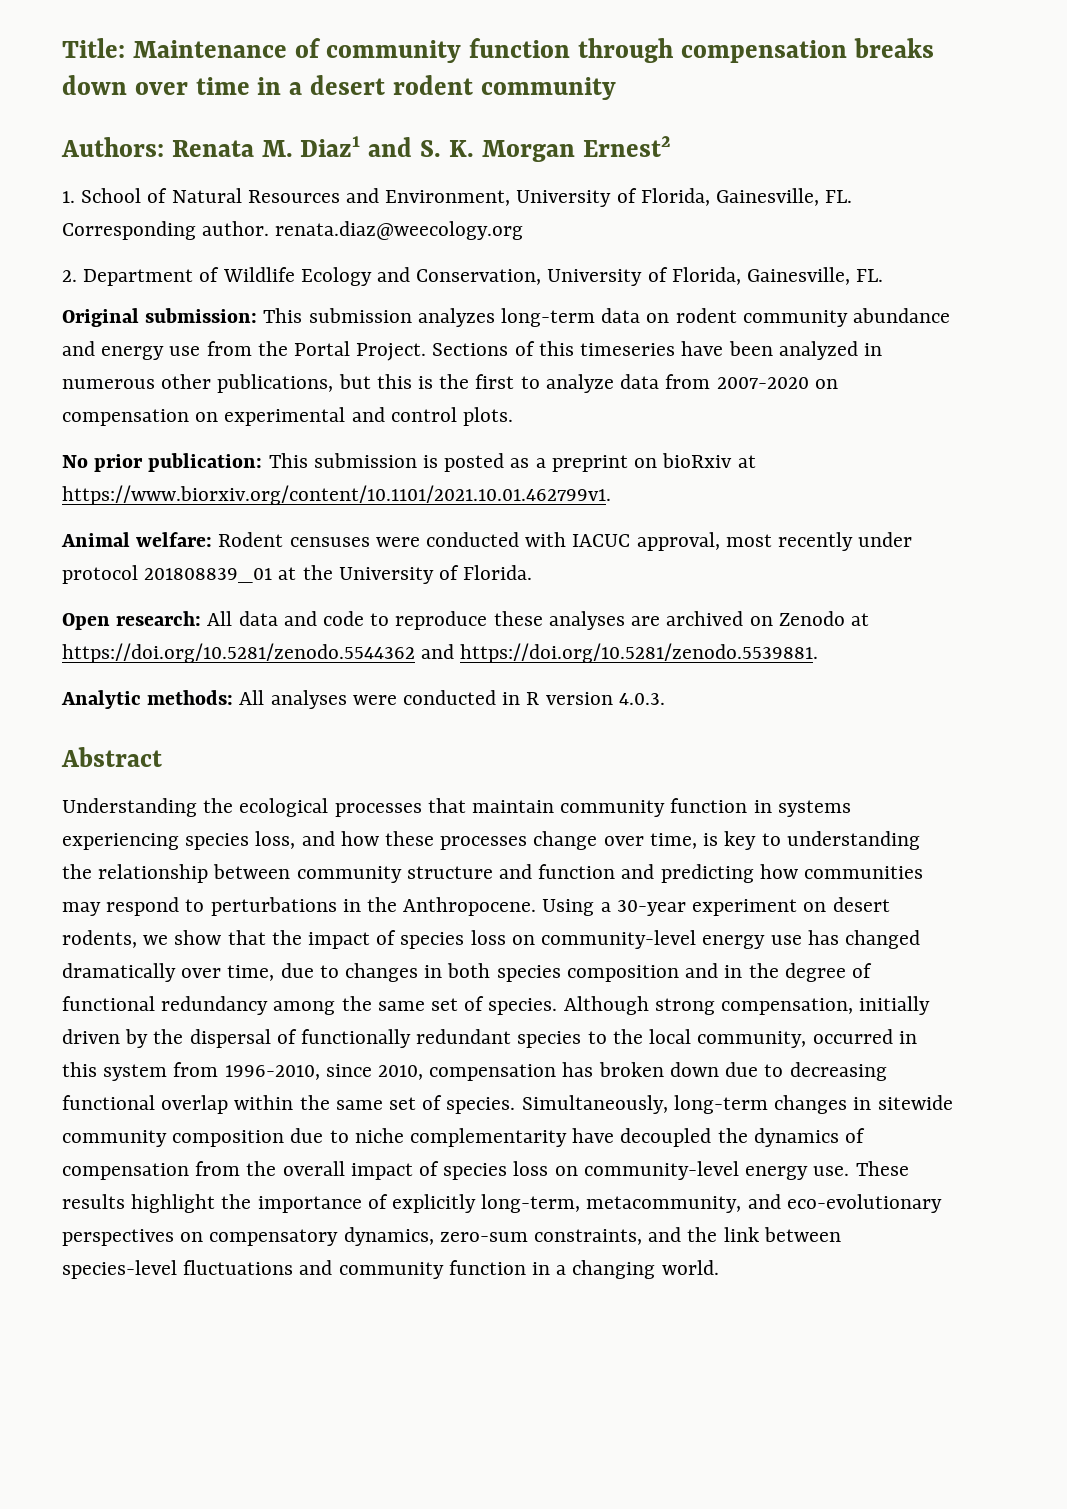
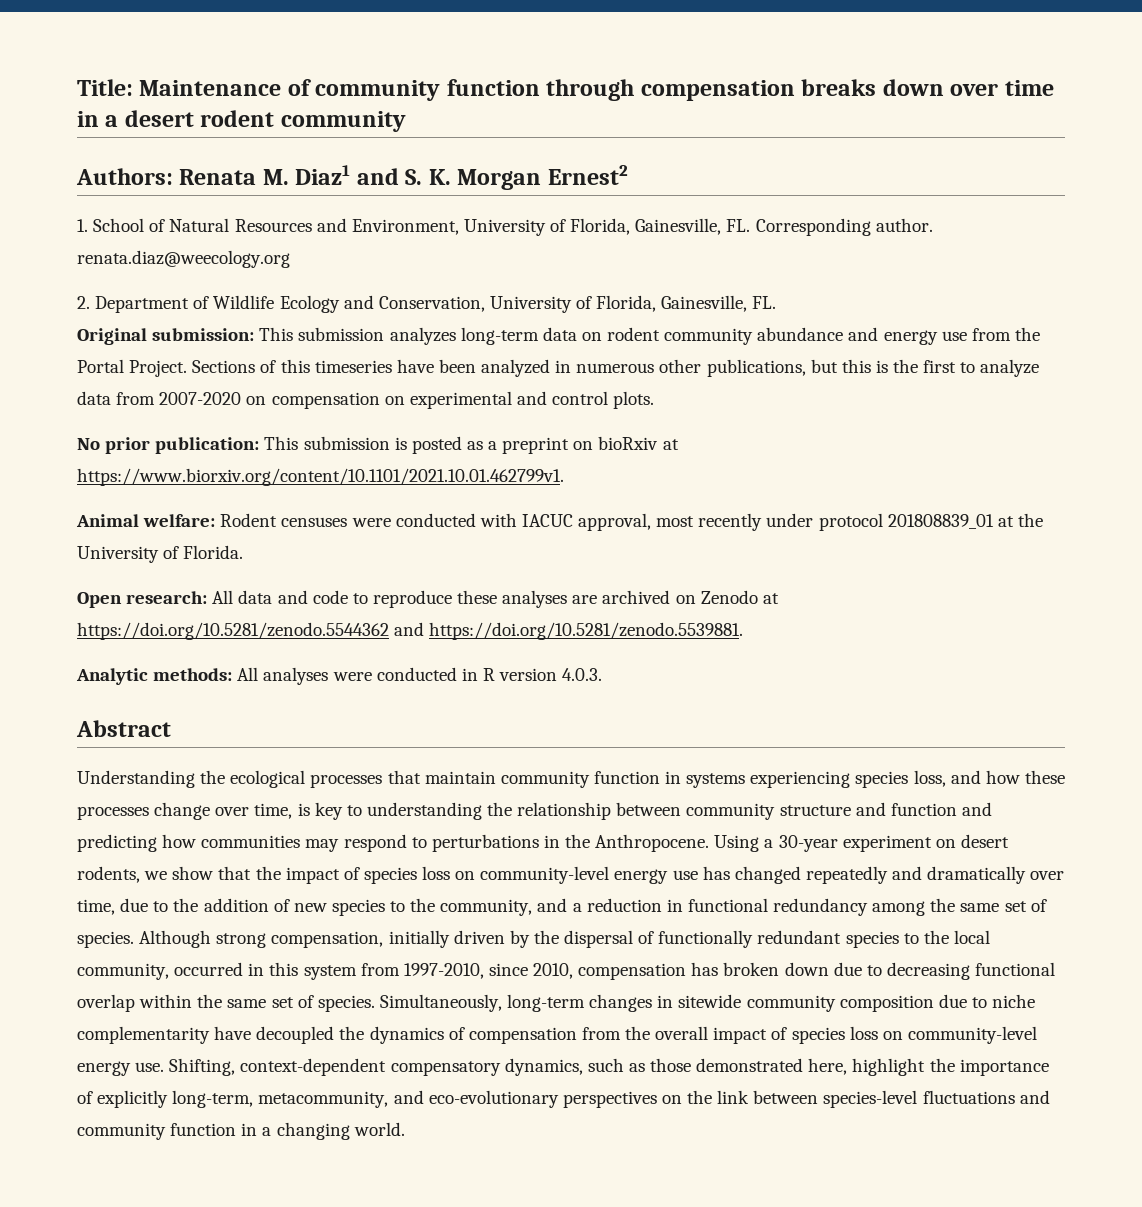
- Using a 30-year experiment on desert rodents, we show that the impact of species loss on community-level energy use has changed dramatically over time, due to changes in both species composition and in the degree of functional redundancy among the same set of species.
+ Using a 30-year experiment on desert rodents, we show that the impact of species loss on community-level energy use has changed repeatedly and dramatically over time, due to the addition of new species to the community, and a reduction in functional redundancy among the same set of species.
- Although strong compensation, initially driven by the dispersal of functionally redundant species to the local community, occurred in this system from 1996-2010, since 2010, compensation has broken down due to decreasing functional overlap within the same set of species.
+ Although strong compensation, initially driven by the dispersal of functionally redundant species to the local community, occurred in this system from 1997-2010, since 2010, compensation has broken down due to decreasing functional overlap within the same set of species.
- These results highlight the importance of explicitly long-term, metacommunity, and eco-evolutionary perspectives on compensatory dynamics, zero-sum constraints, and the link between species-level fluctuations and community function in a changing world.
+ Shifting, context-dependent compensatory dynamics, such as those demonstrated here, highlight the importance of explicitly long-term, metacommunity, and eco-evolutionary perspectives on the link between species-level fluctuations and community function in a changing world.

